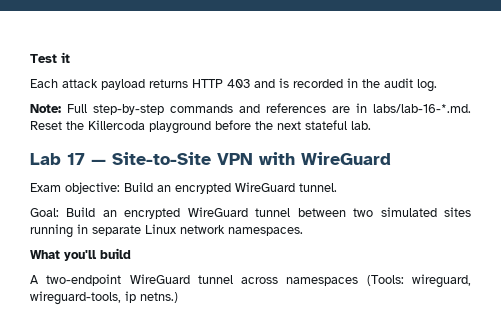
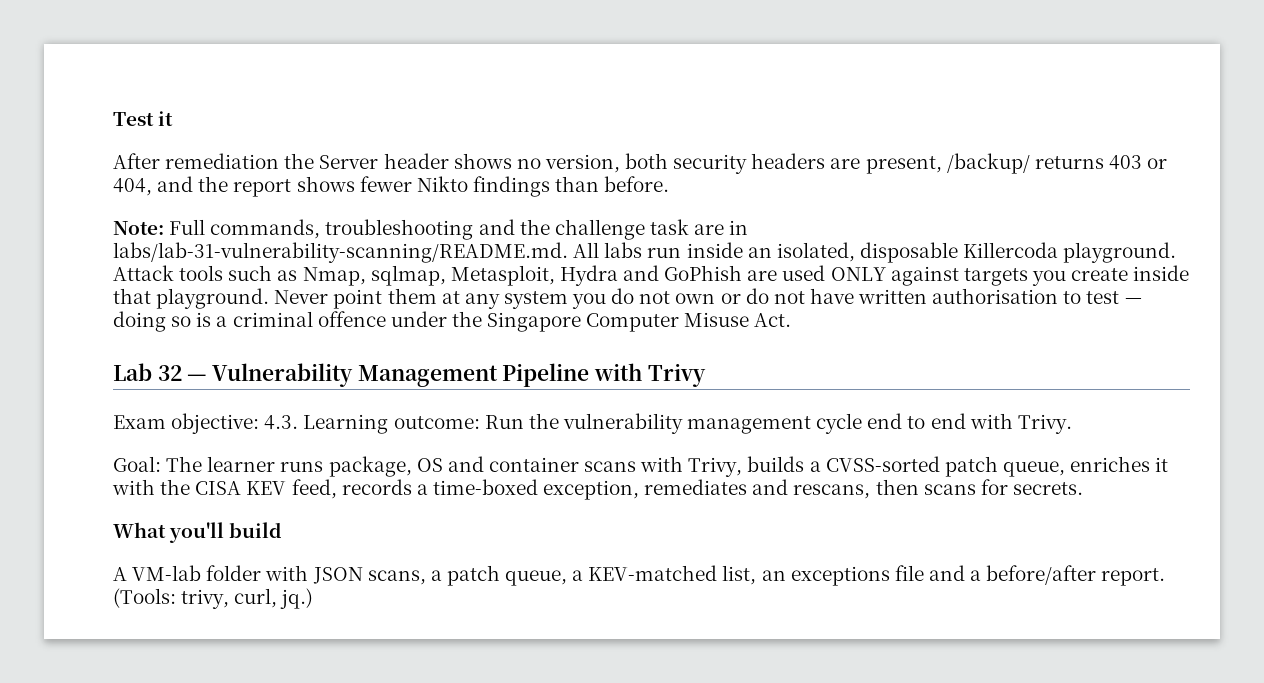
- Each attack payload returns HTTP 403 and is recorded in the audit log.
- Note: Full step-by-step commands and references are in labs/lab-16-*.md. Reset the Killercoda playground before the next stateful lab.
- Lab 17 — Site-to-Site VPN with WireGuard
- Exam objective: Build an encrypted WireGuard tunnel.
- Goal: Build an encrypted WireGuard tunnel between two simulated sites running in separate Linux network namespaces.
+ After remediation the Server header shows no version, both security headers are present, /backup/ returns 403 or 404, and the report shows fewer Nikto findings than before.
+ Note: Full commands, troubleshooting and the challenge task are in labs/lab-31-vulnerability-scanning/README.md. All labs run inside an isolated, disposable Killercoda playground. Attack tools such as Nmap, sqlmap, Metasploit, Hydra and GoPhish are used ONLY against targets you create inside that playground. Never point them at any system you do not own or do not have written authorisation to test — doing so is a criminal offence under the Singapore Computer Misuse Act.
+ Lab 32 — Vulnerability Management Pipeline with Trivy
+ Exam objective: 4.3. Learning outcome: Run the vulnerability management cycle end to end with Trivy.
+ Goal: The learner runs package, OS and container scans with Trivy, builds a CVSS-sorted patch queue, enriches it with the CISA KEV feed, records a time-boxed exception, remediates and rescans, then scans for secrets.
  What you'll build
- A two-endpoint WireGuard tunnel across namespaces (Tools: wireguard, wireguard-tools, ip netns.)
+ A VM-lab folder with JSON scans, a patch queue, a KEV-matched list, an exceptions file and a before/after report. (Tools: trivy, curl, jq.)

